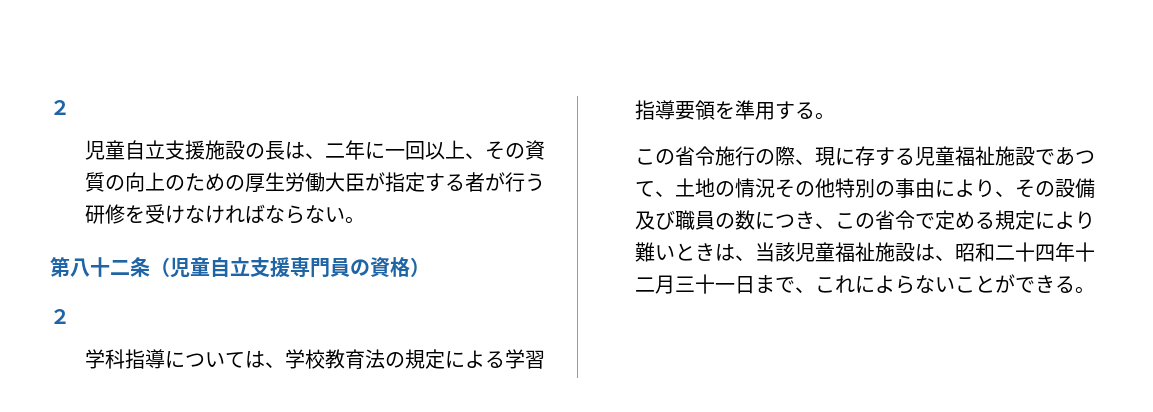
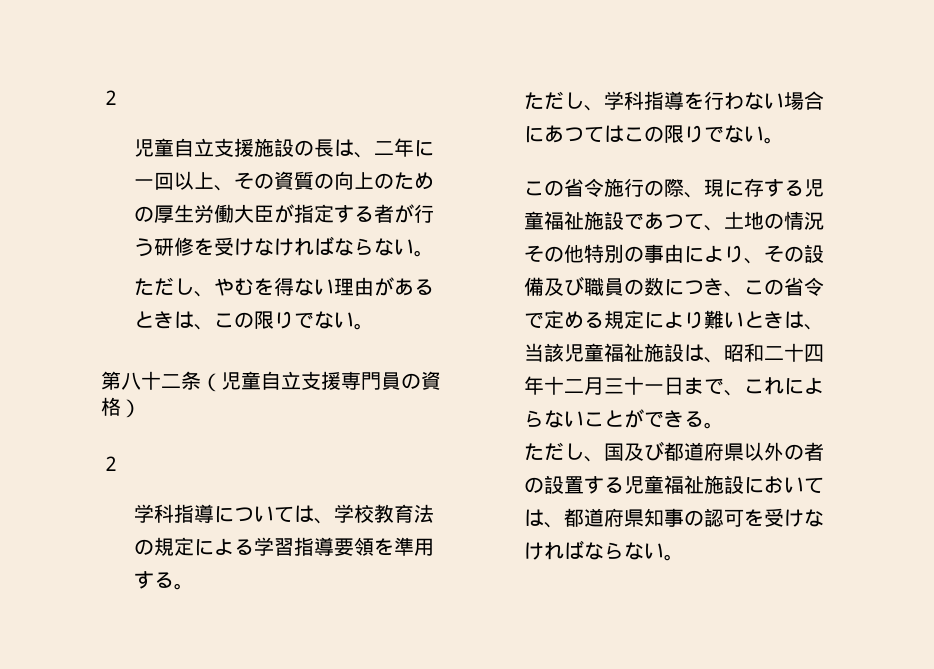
+ ただし、やむを得ない理由があるときは、この限りでない。
+ ただし、学科指導を行わない場合にあつてはこの限りでない。
+ ただし、国及び都道府県以外の者の設置する児童福祉施設においては、都道府県知事の認可を受けなければならない。

